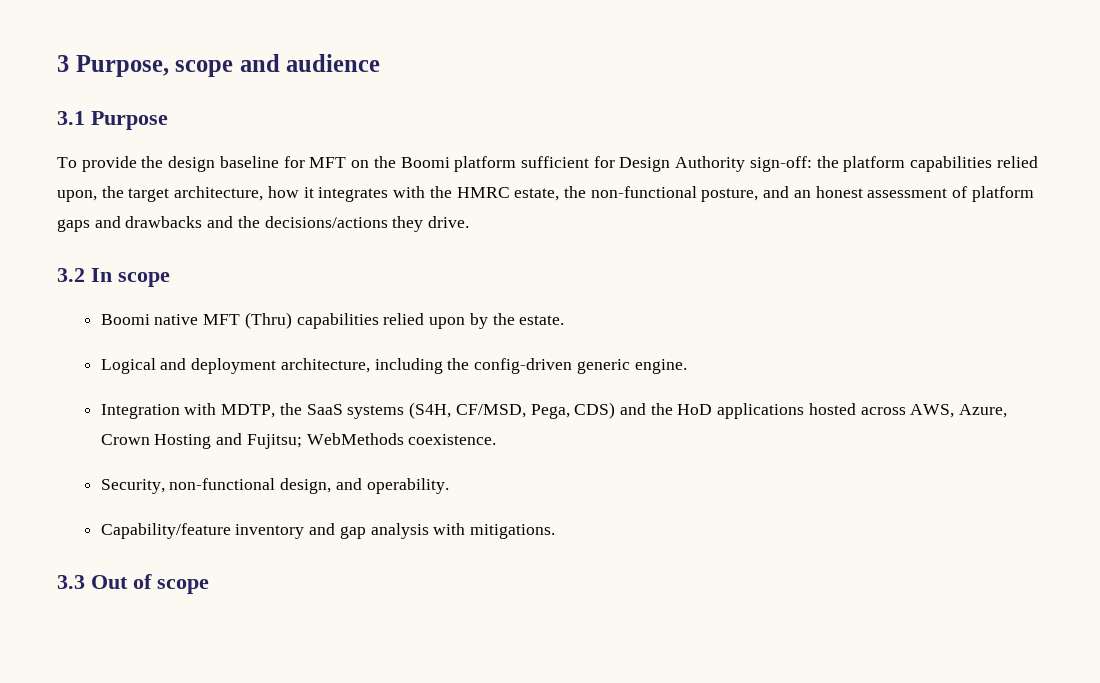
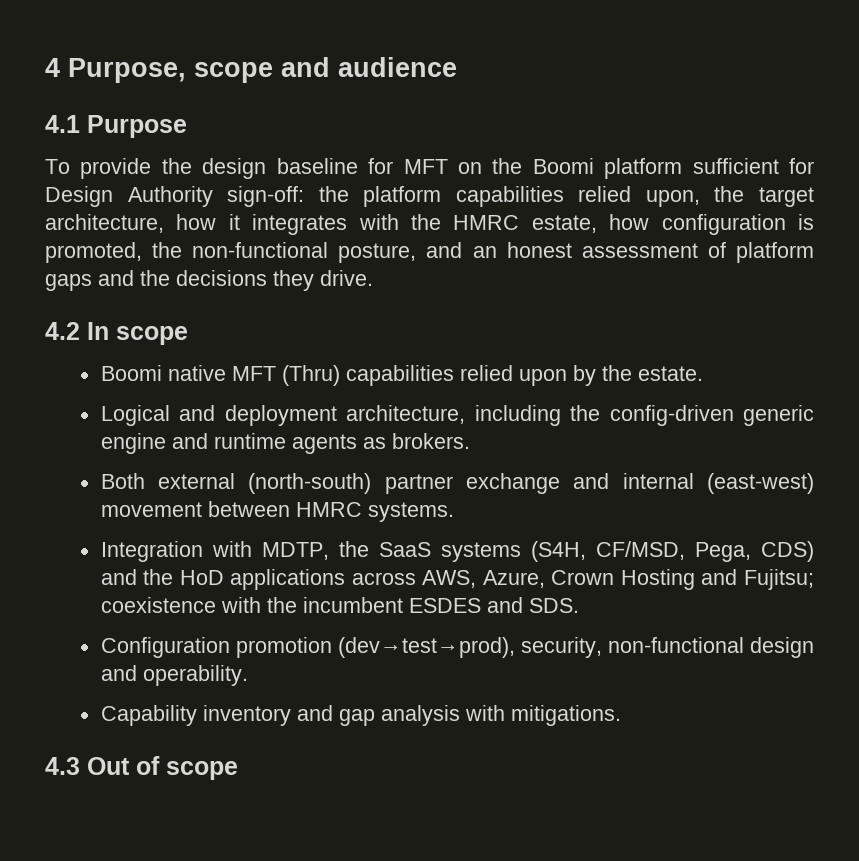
- 3 Purpose, scope and audience
+ 4 Purpose, scope and audience
- 3.1 Purpose
+ 4.1 Purpose
- To provide the design baseline for MFT on the Boomi platform sufficient for Design Authority sign-off: the platform capabilities relied upon, the target architecture, how it integrates with the HMRC estate, the non-functional posture, and an honest assessment of platform gaps and drawbacks and the decisions/actions they drive.
+ To provide the design baseline for MFT on the Boomi platform sufficient for Design Authority sign-off: the platform capabilities relied upon, the target architecture, how it integrates with the HMRC estate, how configuration is promoted, the non-functional posture, and an honest assessment of platform gaps and the decisions they drive.
- 3.2 In scope
+ 4.2 In scope
- Logical and deployment architecture, including the config-driven generic engine.
+ Logical and deployment architecture, including the config-driven generic engine and runtime agents as brokers.
+ Both external (north-south) partner exchange and internal (east-west) movement between HMRC systems.
- Integration with MDTP, the SaaS systems (S4H, CF/MSD, Pega, CDS) and the HoD applications hosted across AWS, Azure, Crown Hosting and Fujitsu; WebMethods coexistence.
- Security, non-functional design, and operability.
+ Integration with MDTP, the SaaS systems (S4H, CF/MSD, Pega, CDS) and the HoD applications across AWS, Azure, Crown Hosting and Fujitsu; coexistence with the incumbent ESDES and SDS.
+ Configuration promotion (dev→test→prod), security, non-functional design and operability.
- Capability/feature inventory and gap analysis with mitigations.
+ Capability inventory and gap analysis with mitigations.
- 3.3 Out of scope
+ 4.3 Out of scope

